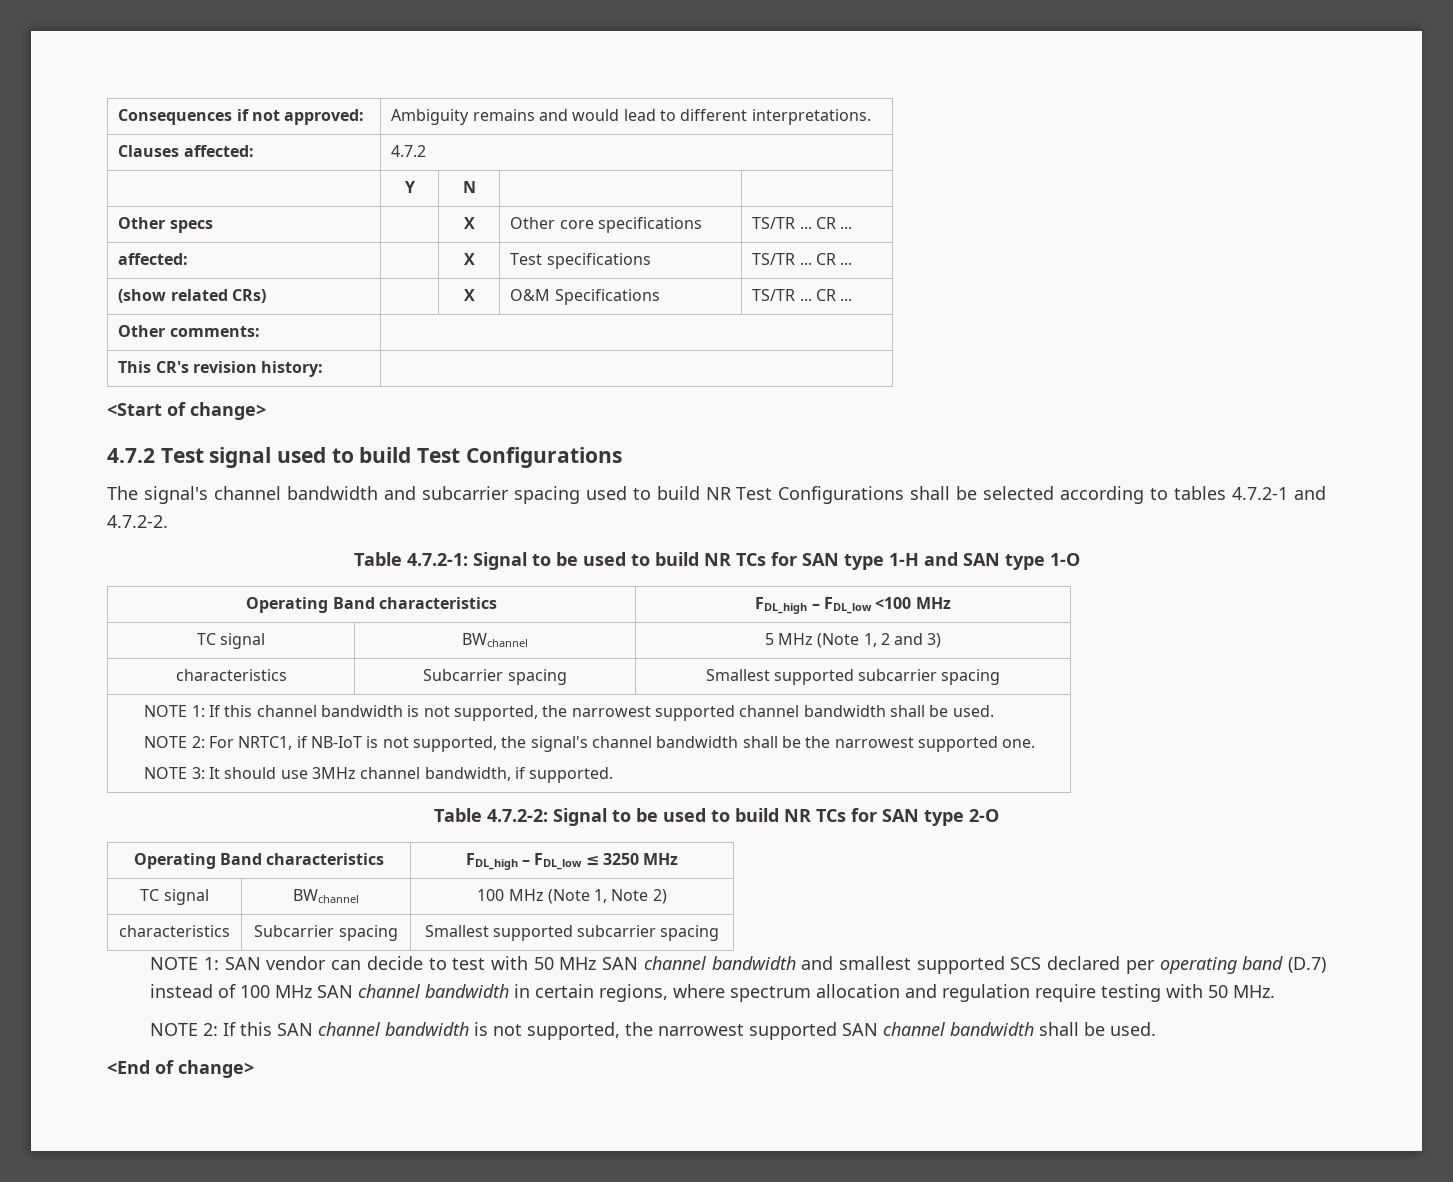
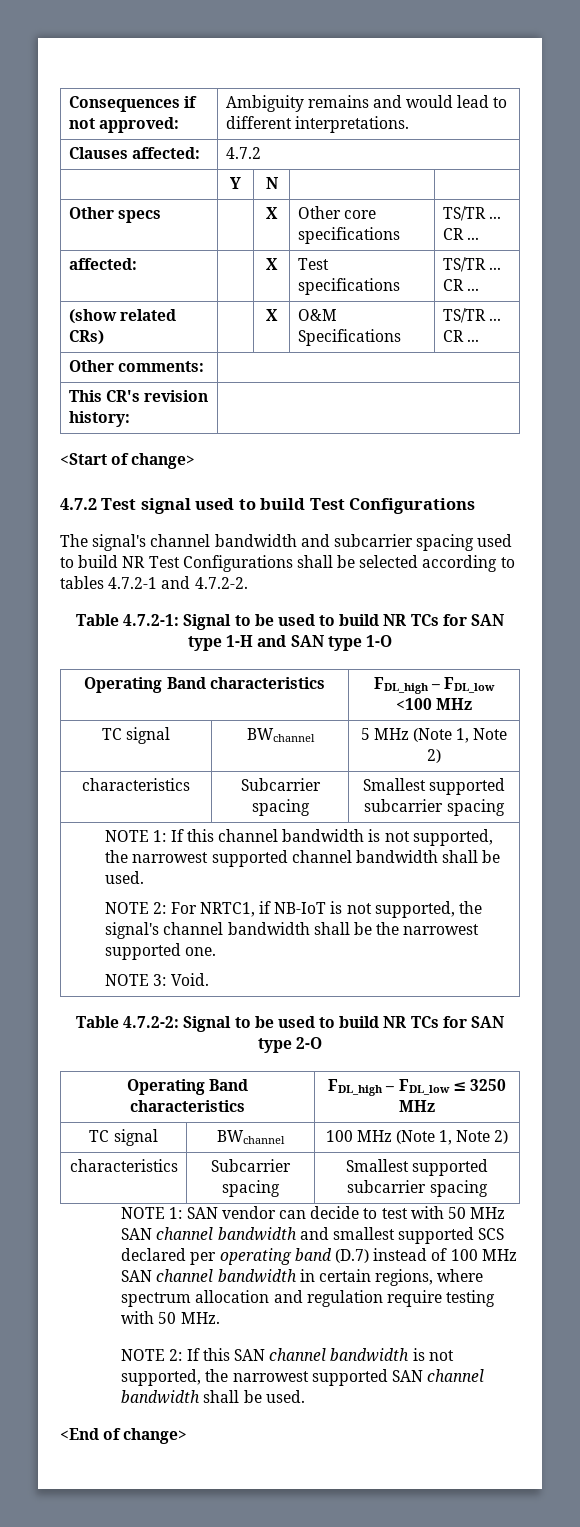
- TC signal | BWchannel | 5 MHz (Note 1, 2 and 3)
+ TC signal | BWchannel | 5 MHz (Note 1, Note 2)
- NOTE 3: It should use 3MHz channel bandwidth, if supported.
+ NOTE 3: Void.

